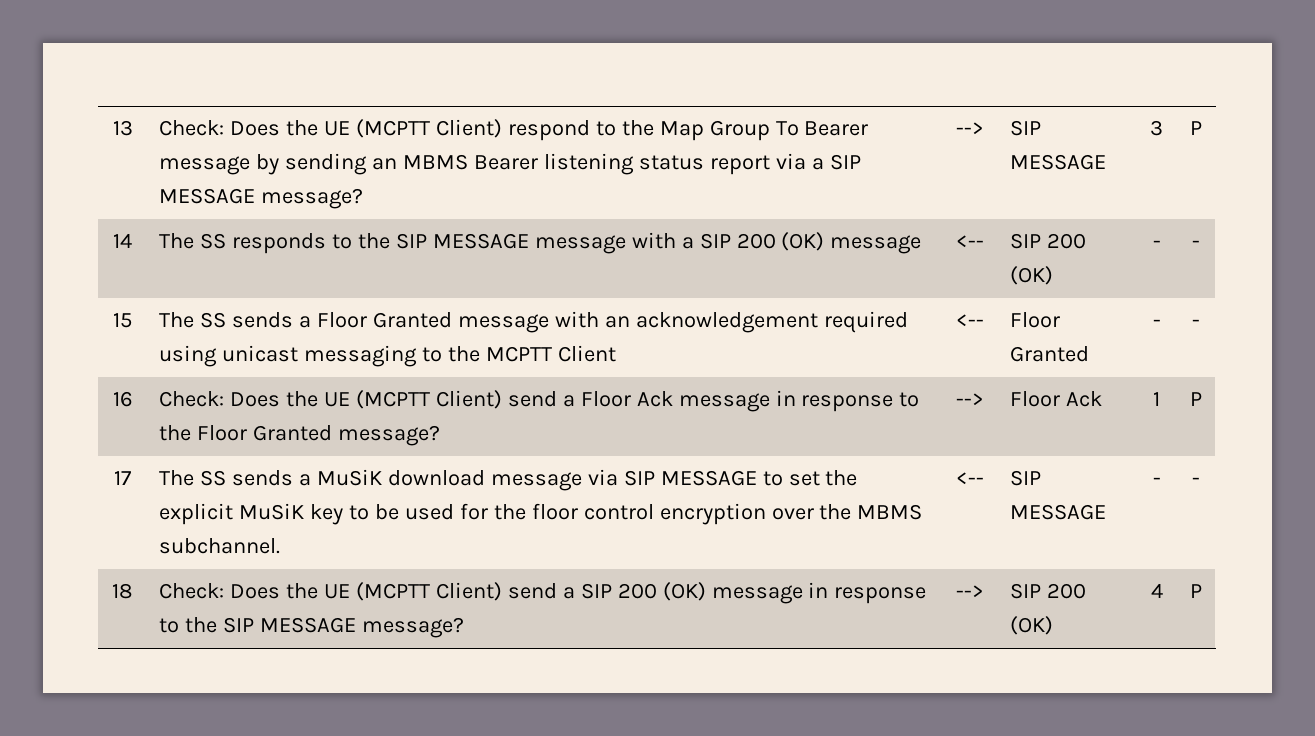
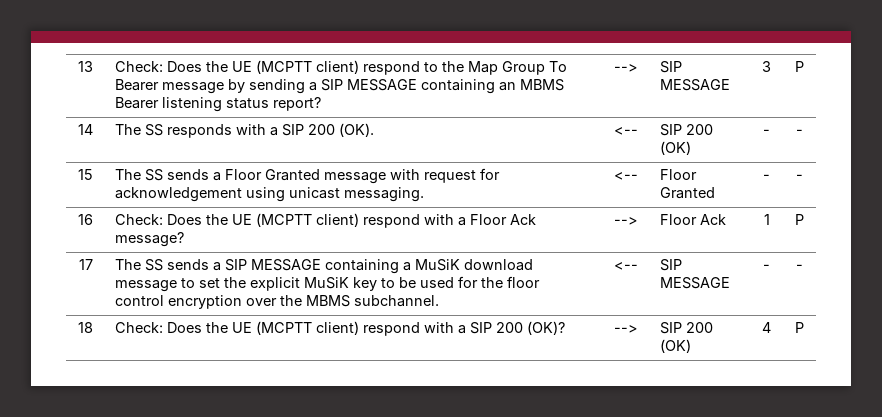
- 13 | Check: Does the UE (MCPTT Client) respond to the Map Group To Bearer message by sending an MBMS Bearer listening status report via a SIP MESSAGE message? | --> | SIP MESSAGE | 3 | P
+ 13 | Check: Does the UE (MCPTT client) respond to the Map Group To Bearer message by sending a SIP MESSAGE containing an MBMS Bearer listening status report? | --> | SIP MESSAGE | 3 | P
- 14 | The SS responds to the SIP MESSAGE message with a SIP 200 (OK) message | <-- | SIP 200 (OK) | - | -
+ 14 | The SS responds with a SIP 200 (OK). | <-- | SIP 200 (OK) | - | -
- 15 | The SS sends a Floor Granted message with an acknowledgement required using unicast messaging to the MCPTT Client | <-- | Floor Granted | - | -
+ 15 | The SS sends a Floor Granted message with request for acknowledgement using unicast messaging. | <-- | Floor Granted | - | -
- 16 | Check: Does the UE (MCPTT Client) send a Floor Ack message in response to the Floor Granted message? | --> | Floor Ack | 1 | P
+ 16 | Check: Does the UE (MCPTT client) respond with a Floor Ack message? | --> | Floor Ack | 1 | P
- 17 | The SS sends a MuSiK download message via SIP MESSAGE to set the explicit MuSiK key to be used for the floor control encryption over the MBMS subchannel. | <-- | SIP MESSAGE | - | -
+ 17 | The SS sends a SIP MESSAGE containing a MuSiK download message to set the explicit MuSiK key to be used for the floor control encryption over the MBMS subchannel. | <-- | SIP MESSAGE | - | -
- 18 | Check: Does the UE (MCPTT Client) send a SIP 200 (OK) message in response to the SIP MESSAGE message? | --> | SIP 200 (OK) | 4 | P
+ 18 | Check: Does the UE (MCPTT client) respond with a SIP 200 (OK)? | --> | SIP 200 (OK) | 4 | P

